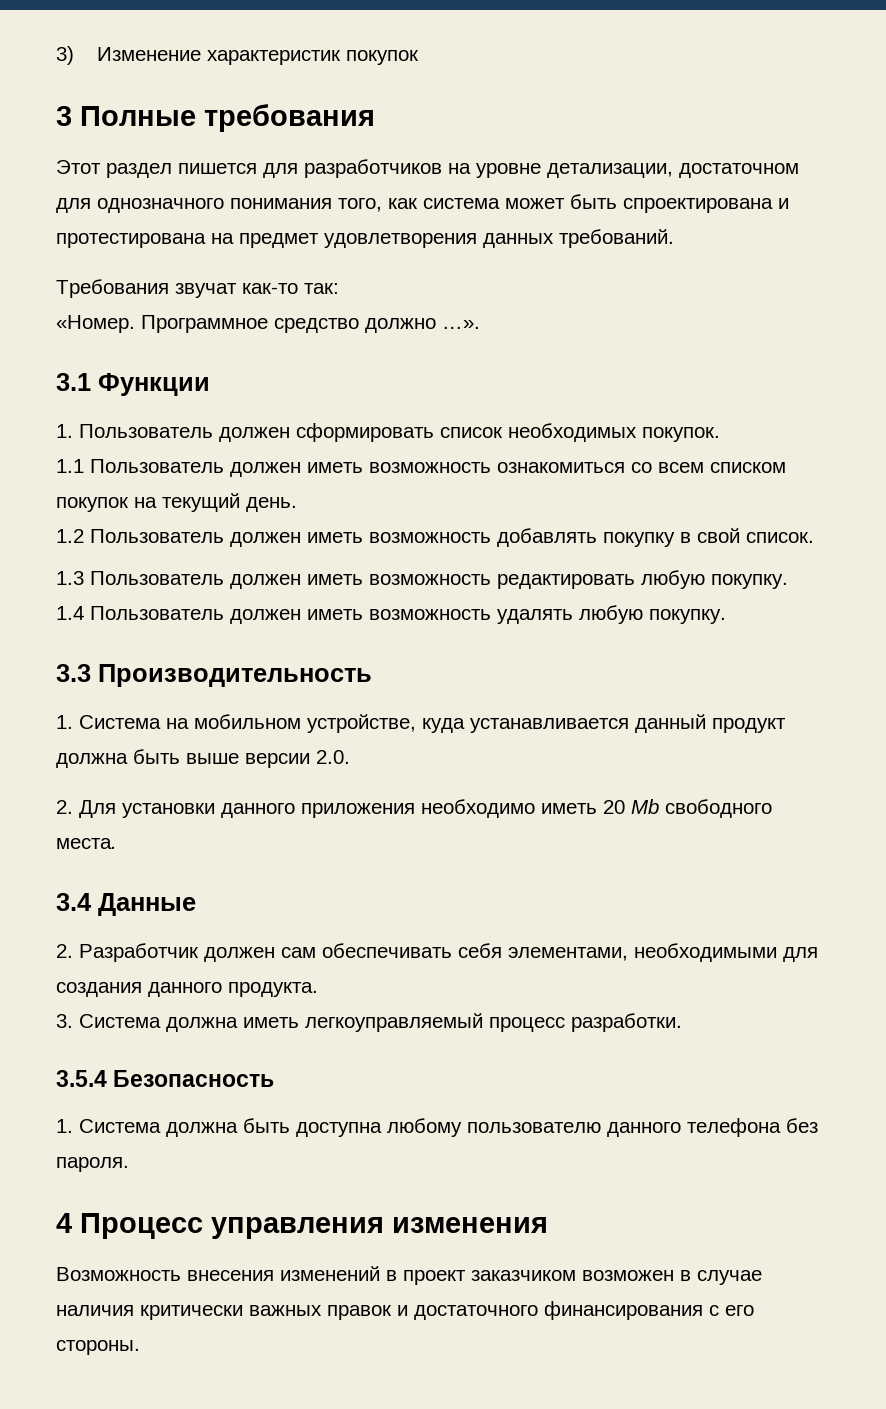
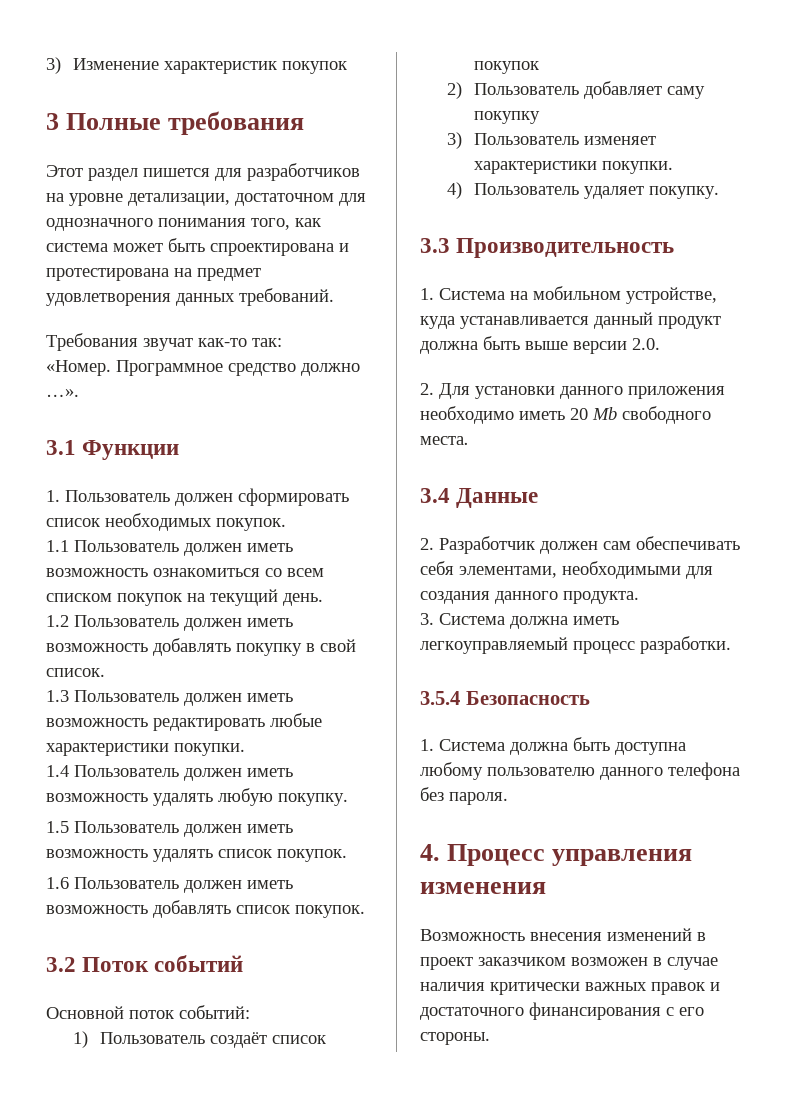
- 1.3 Пользователь должен иметь возможность редактировать любую покупку.
+ 1.3 Пользователь должен иметь возможность редактировать любые характеристики покупки.
+ 1.5 Пользователь должен иметь возможность удалять список покупок.
+ 1.6 Пользователь должен иметь возможность добавлять список покупок.
+ 3.2 Поток событий
+ Основной поток событий:
+ 1) Пользователь создаёт список покупок
+ 2) Пользователь добавляет саму покупку
+ 3) Пользователь изменяет характеристики покупки.
+ 4) Пользователь удаляет покупку.
- 4 Процесс управления изменения
+ 4. Процесс управления изменения

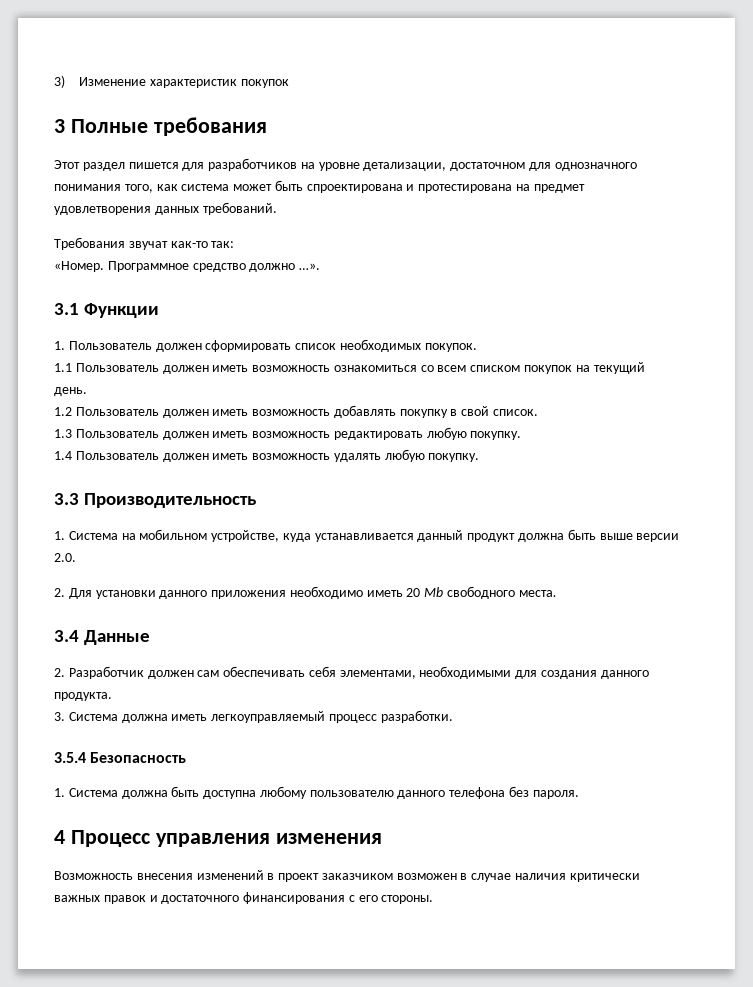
- 1.3 Пользователь должен иметь возможность редактировать любые характеристики покупки.
+ 1.3 Пользователь должен иметь возможность редактировать любую покупку.
- 1.5 Пользователь должен иметь возможность удалять список покупок.
- 1.6 Пользователь должен иметь возможность добавлять список покупок.
- 3.2 Поток событий
- Основной поток событий:
- 1) Пользователь создаёт список покупок
- 2) Пользователь добавляет саму покупку
- 3) Пользователь изменяет характеристики покупки.
- 4) Пользователь удаляет покупку.
- 4. Процесс управления изменения
+ 4 Процесс управления изменения

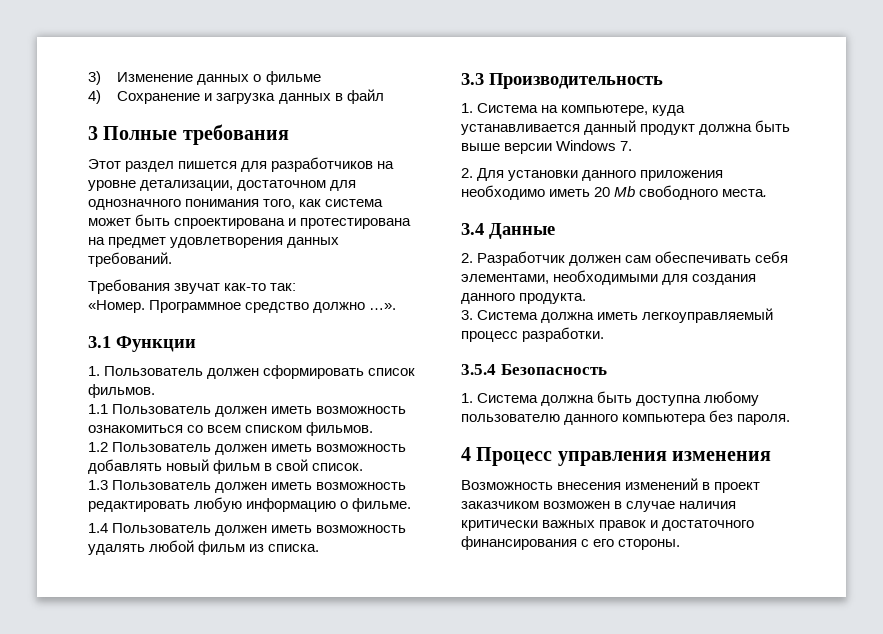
- 3) Изменение характеристик покупок
+ 3) Изменение данных о фильме
+ 4) Сохранение и загрузка данных в файл
- 1. Пользователь должен сформировать список необходимых покупок.
+ 1. Пользователь должен сформировать список фильмов.
- 1.1 Пользователь должен иметь возможность ознакомиться со всем списком покупок на текущий день.
+ 1.1 Пользователь должен иметь возможность ознакомиться со всем списком фильмов.
- 1.2 Пользователь должен иметь возможность добавлять покупку в свой список.
+ 1.2 Пользователь должен иметь возможность добавлять новый фильм в свой список.
- 1.3 Пользователь должен иметь возможность редактировать любую покупку.
+ 1.3 Пользователь должен иметь возможность редактировать любую информацию о фильме.
- 1.4 Пользователь должен иметь возможность удалять любую покупку.
+ 1.4 Пользователь должен иметь возможность удалять любой фильм из списка.
- 1. Система на мобильном устройстве, куда устанавливается данный продукт должна быть выше версии 2.0.
+ 1. Система на компьютере, куда устанавливается данный продукт должна быть выше версии Windows 7.
- 1. Система должна быть доступна любому пользователю данного телефона без пароля.
+ 1. Система должна быть доступна любому пользователю данного компьютера без пароля.

